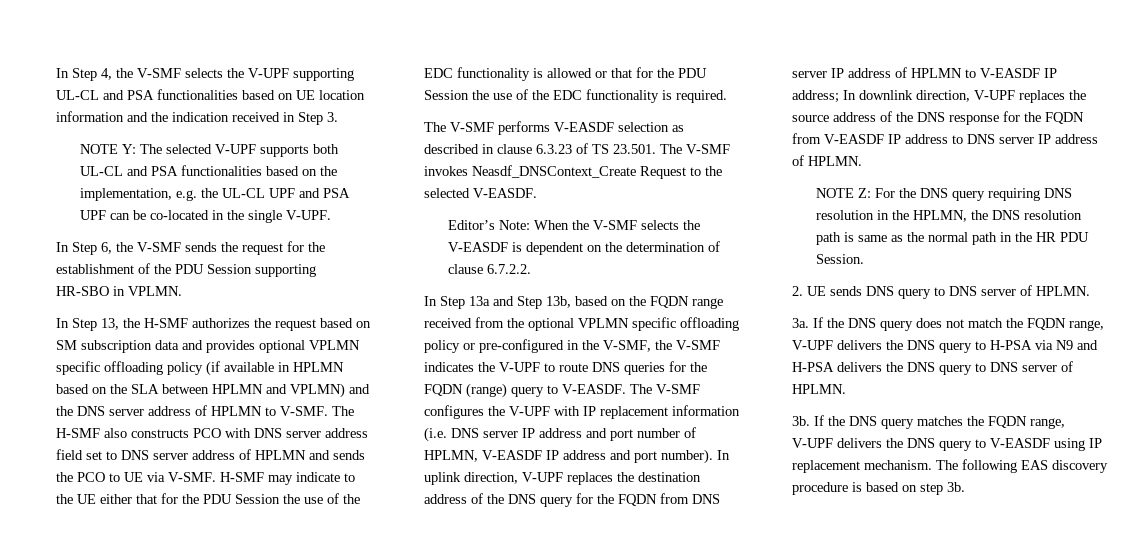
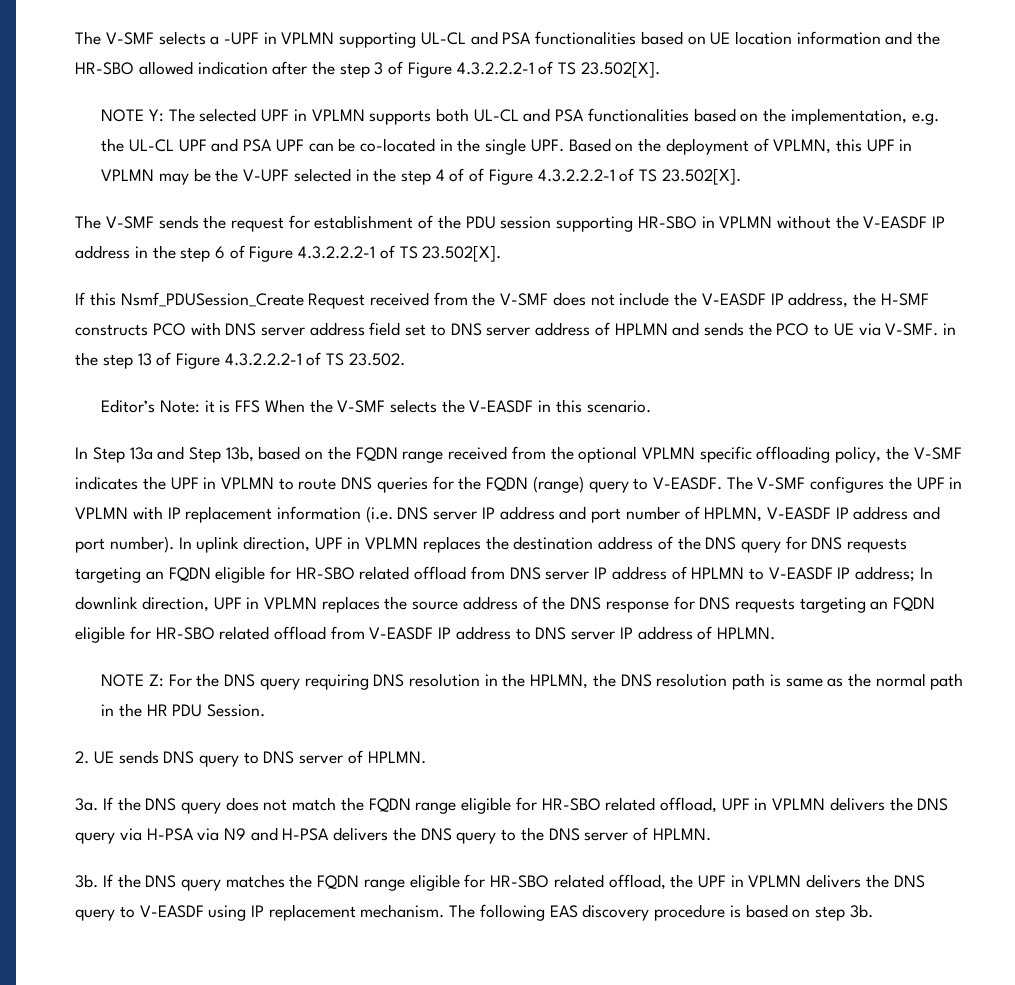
- In Step 4, the V-SMF selects the V-UPF supporting UL-CL and PSA functionalities based on UE location information and the indication received in Step 3.
+ The V-SMF selects a -UPF in VPLMN supporting UL-CL and PSA functionalities based on UE location information and the HR-SBO allowed indication after the step 3 of Figure 4.3.2.2.2-1 of TS 23.502[X].
- The selected V-UPF supports both UL-CL and PSA functionalities based on the implementation, e.g. the UL-CL UPF and PSA UPF can be co-located in the single V-UPF.
- In Step 6, the V-SMF sends the request for the establishment of the PDU Session supporting HR-SBO in VPLMN.
- In Step 13, the H-SMF authorizes the request based on SM subscription data and provides optional VPLMN specific offloading policy (if available in HPLMN based on the SLA between HPLMN and VPLMN) and the DNS server address of HPLMN to V-SMF. The H-SMF also constructs PCO with DNS server address field set to DNS server address of HPLMN and sends the PCO to UE via V-SMF. H-SMF may indicate to the UE either that for the PDU Session the use of the EDC functionality is allowed or that for the PDU Session the use of the EDC functionality is required.
- The V-SMF performs V-EASDF selection as described in clause 6.3.23 of TS 23.501. The V-SMF invokes Neasdf_DNSContext_Create Request to the selected V-EASDF.
+ The selected UPF in VPLMN supports both UL-CL and PSA functionalities based on the implementation, e.g. the UL-CL UPF and PSA UPF can be co-located in the single UPF. Based on the deployment of VPLMN, this UPF in VPLMN may be the V-UPF selected in the step 4 of of Figure 4.3.2.2.2-1 of TS 23.502[X].
+ The V-SMF sends the request for establishment of the PDU session supporting HR-SBO in VPLMN without the V-EASDF IP address in the step 6 of Figure 4.3.2.2.2-1 of TS 23.502[X].
+ If this Nsmf_PDUSession_Create Request received from the V-SMF does not include the V-EASDF IP address, the H-SMF constructs PCO with DNS server address field set to DNS server address of HPLMN and sends the PCO to UE via V-SMF. in the step 13 of Figure 4.3.2.2.2-1 of TS 23.502.
- Editor’s Note: When the V-SMF selects the V-EASDF is dependent on the determination of clause 6.7.2.2.
+ Editor’s Note: it is FFS When the V-SMF selects the V-EASDF in this scenario.
- In Step 13a and Step 13b, based on the FQDN range received from the optional VPLMN specific offloading policy or pre-configured in the V-SMF, the V-SMF indicates the V-UPF to route DNS queries for the FQDN (range) query to V-EASDF.
+ In Step 13a and Step 13b, based on the FQDN range received from the optional VPLMN specific offloading policy, the V-SMF indicates the UPF in VPLMN to route DNS queries for the FQDN (range) query to V-EASDF.
- The V-SMF configures the V-UPF with IP replacement information (i.e. DNS server IP address and port number of HPLMN, V-EASDF IP address and port number).
+ The V-SMF configures the UPF in VPLMN with IP replacement information (i.e. DNS server IP address and port number of HPLMN, V-EASDF IP address and port number).
- In uplink direction, V-UPF replaces the destination address of the DNS query for the FQDN from DNS server IP address of HPLMN to V-EASDF IP address; In downlink direction, V-UPF replaces the source address of the DNS response for the FQDN from V-EASDF IP address to DNS server IP address of HPLMN.
+ In uplink direction, UPF in VPLMN replaces the destination address of the DNS query for DNS requests targeting an FQDN eligible for HR-SBO related offload from DNS server IP address of HPLMN to V-EASDF IP address; In downlink direction, UPF in VPLMN replaces the source address of the DNS response for DNS requests targeting an FQDN eligible for HR-SBO related offload from V-EASDF IP address to DNS server IP address of HPLMN.
- If the DNS query does not match the FQDN range, V-UPF delivers the DNS query to H-PSA via N9 and H-PSA delivers the DNS query to DNS server of HPLMN.
+ If the DNS query does not match the FQDN range eligible for HR-SBO related offload, UPF in VPLMN delivers the DNS query via H-PSA via N9 and H-PSA delivers the DNS query to the DNS server of HPLMN.
- If the DNS query matches the FQDN range, V-UPF delivers the DNS query to V-EASDF using IP replacement mechanism.
+ If the DNS query matches the FQDN range eligible for HR-SBO related offload, the UPF in VPLMN delivers the DNS query to V-EASDF using IP replacement mechanism.

